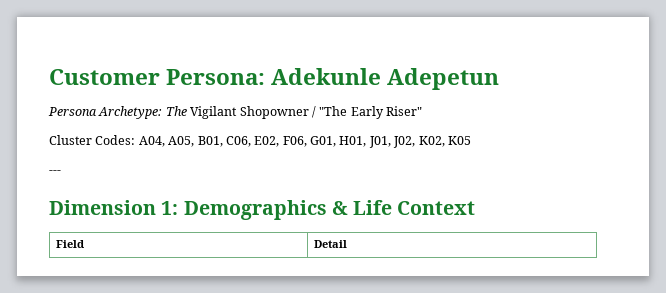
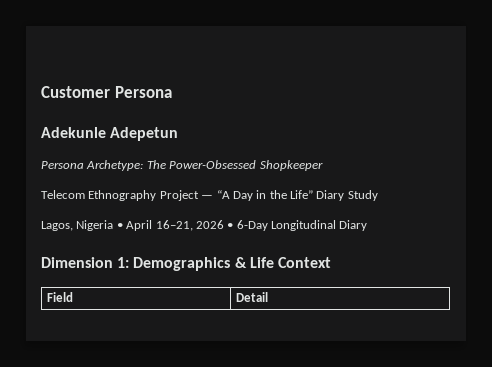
- Customer Persona: Adekunle Adepetun
+ Customer Persona
+ Adekunle Adepetun
- Persona Archetype: The Vigilant Shopowner / "The Early Riser"
- Cluster Codes: A04, A05, B01, C06, E02, F06, G01, H01, J01, J02, K02, K05
- ---
+ Persona Archetype: The Power-Obsessed Shopkeeper
+ Telecom Ethnography Project — “A Day in the Life” Diary Study
+ Lagos, Nigeria • April 16–21, 2026 • 6-Day Longitudinal Diary

